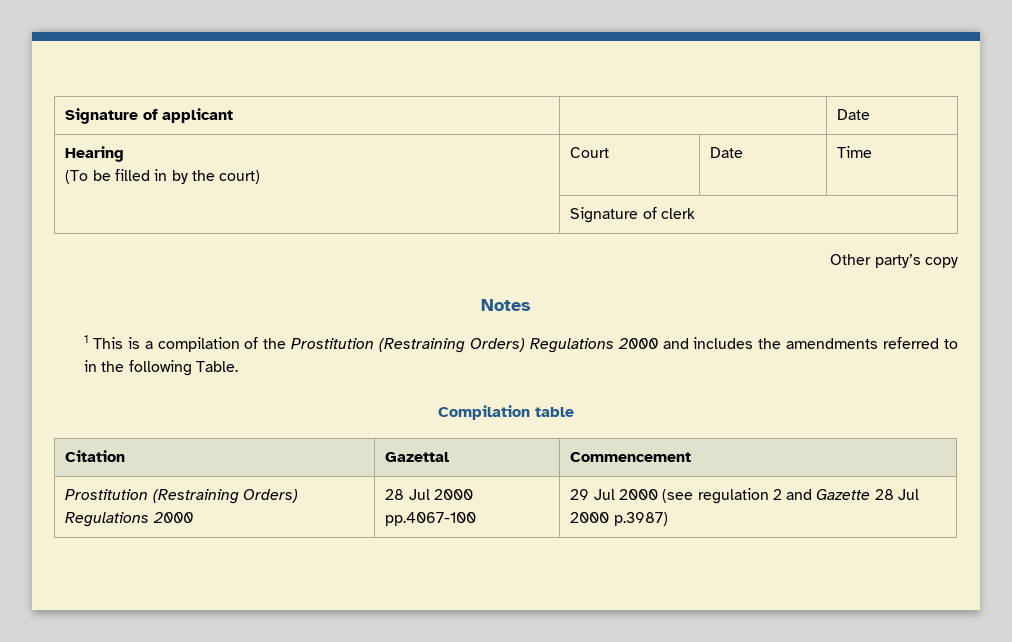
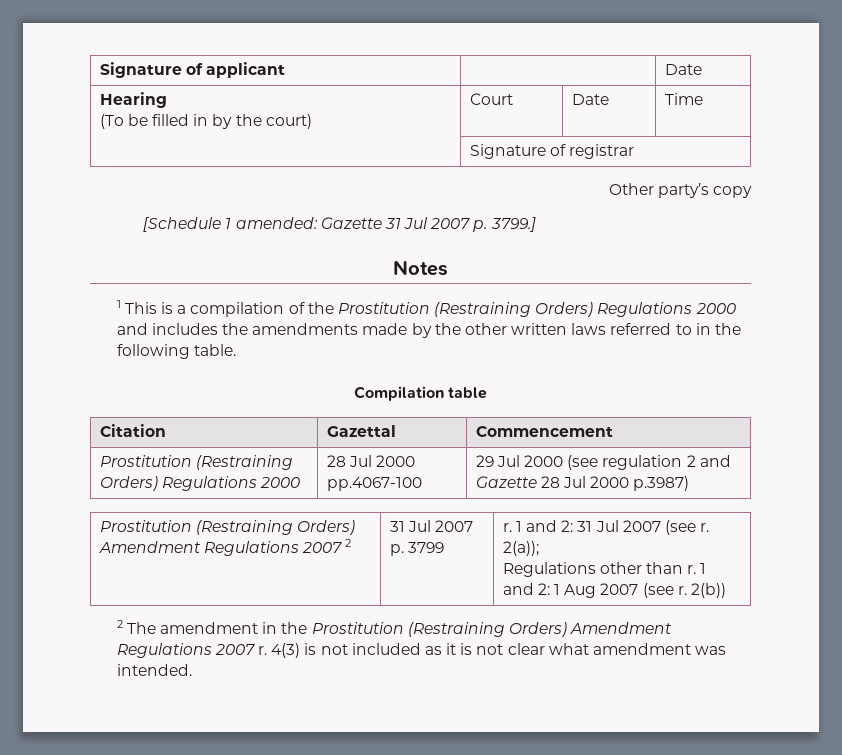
- | Signature of clerk
+ | Signature of registrar
+ [Schedule 1 amended: Gazette 31 Jul 2007 p. 3799.]
- 1 This is a compilation of the Prostitution (Restraining Orders) Regulations 2000 and includes the amendments referred to in the following Table.
+ 1 This is a compilation of the Prostitution (Restraining Orders) Regulations 2000 and includes the amendments made by the other written laws referred to in the following table.
+ Prostitution (Restraining Orders) Amendment Regulations 2007 2 | 31 Jul 2007 p. 3799 | r. 1 and 2: 31 Jul 2007 (see r. 2(a));
+ Regulations other than r. 1 and 2: 1 Aug 2007 (see r. 2(b))
+ 2 The amendment in the Prostitution (Restraining Orders) Amendment Regulations 2007 r. 4(3) is not included as it is not clear what amendment was intended.

